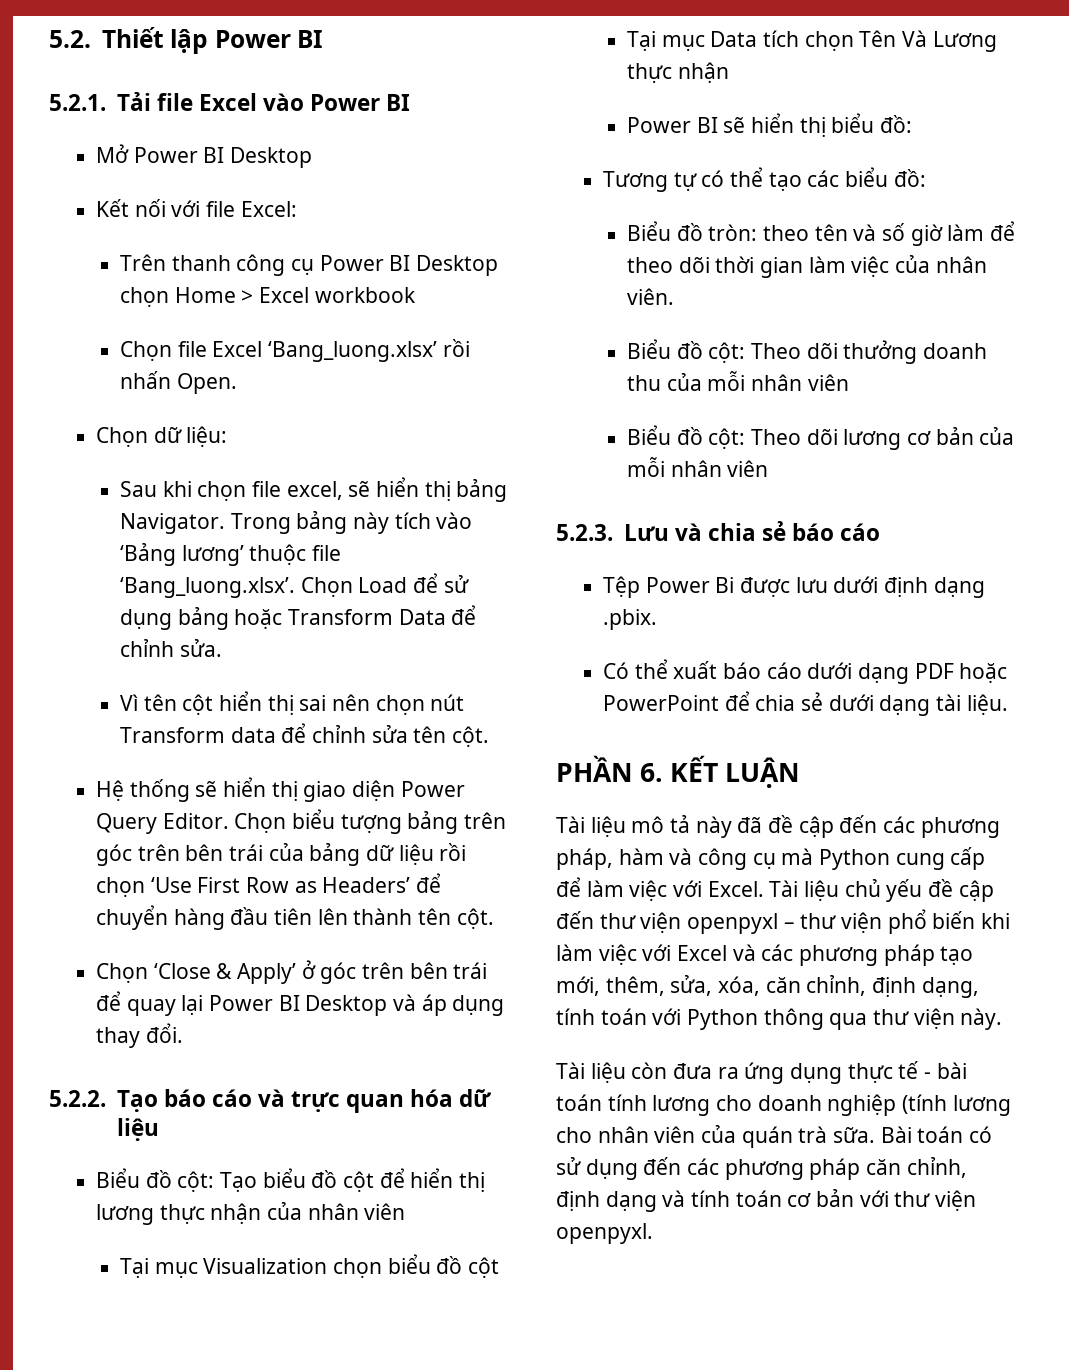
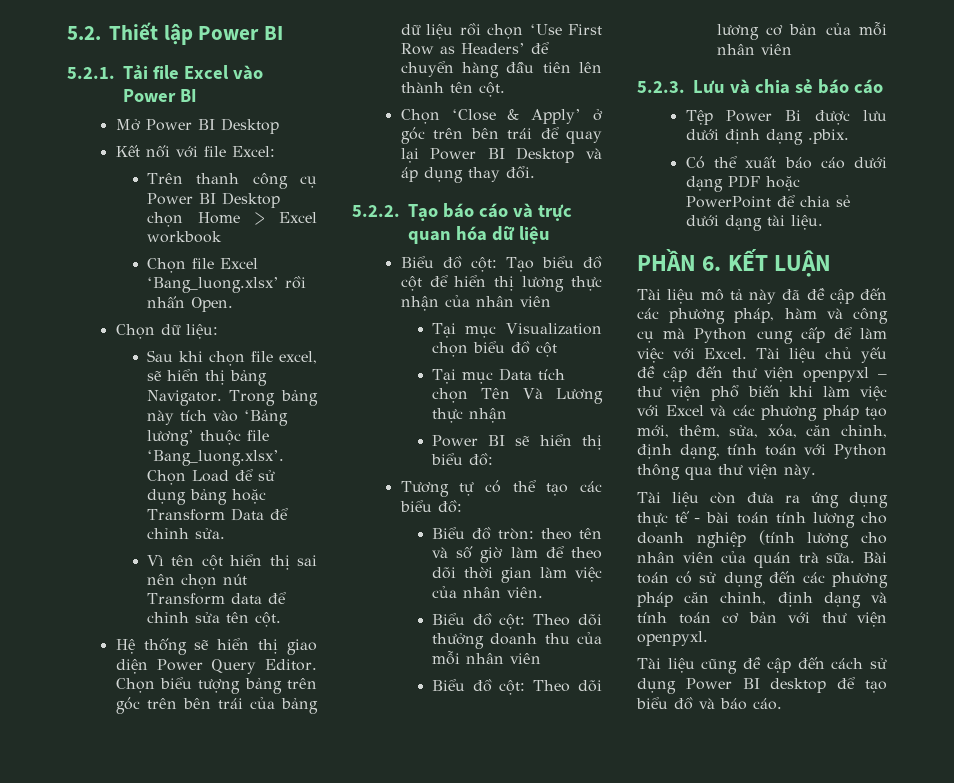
+ Tài liệu cũng đề cập đến cách sử dụng Power BI desktop để tạo biểu đồ và báo cáo.

